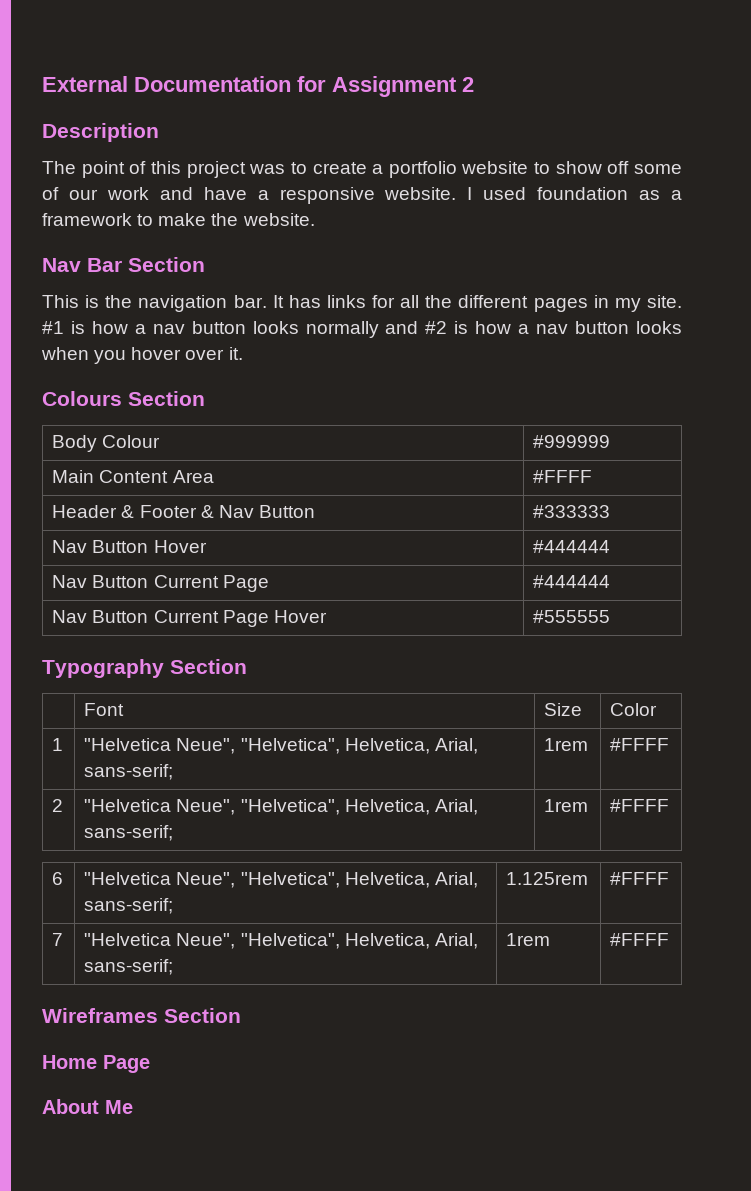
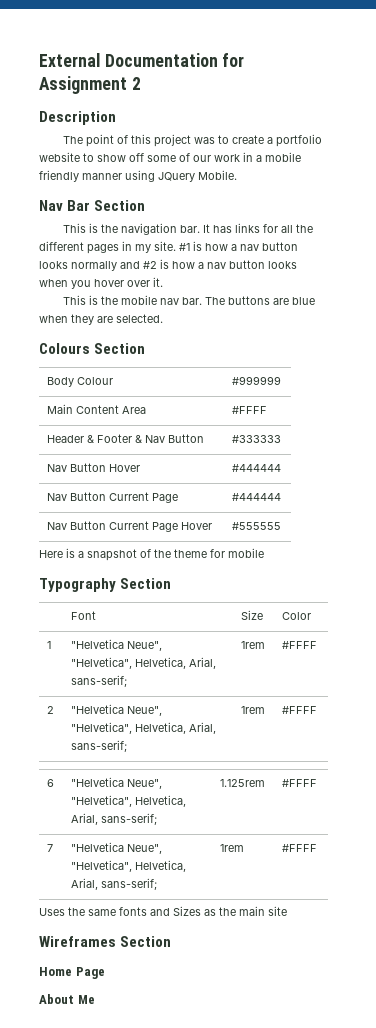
- The point of this project was to create a portfolio website to show off some of our work and have a responsive website. I used foundation as a framework to make the website.
+ The point of this project was to create a portfolio website to show off some of our work in a mobile friendly manner using JQuery Mobile.
+ This is the mobile nav bar. The buttons are blue when they are selected.
+ Here is a snapshot of the theme for mobile
+ Uses the same fonts and Sizes as the main site

